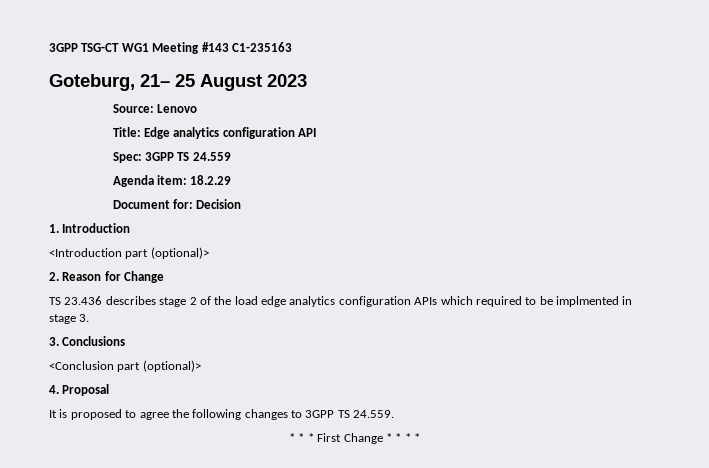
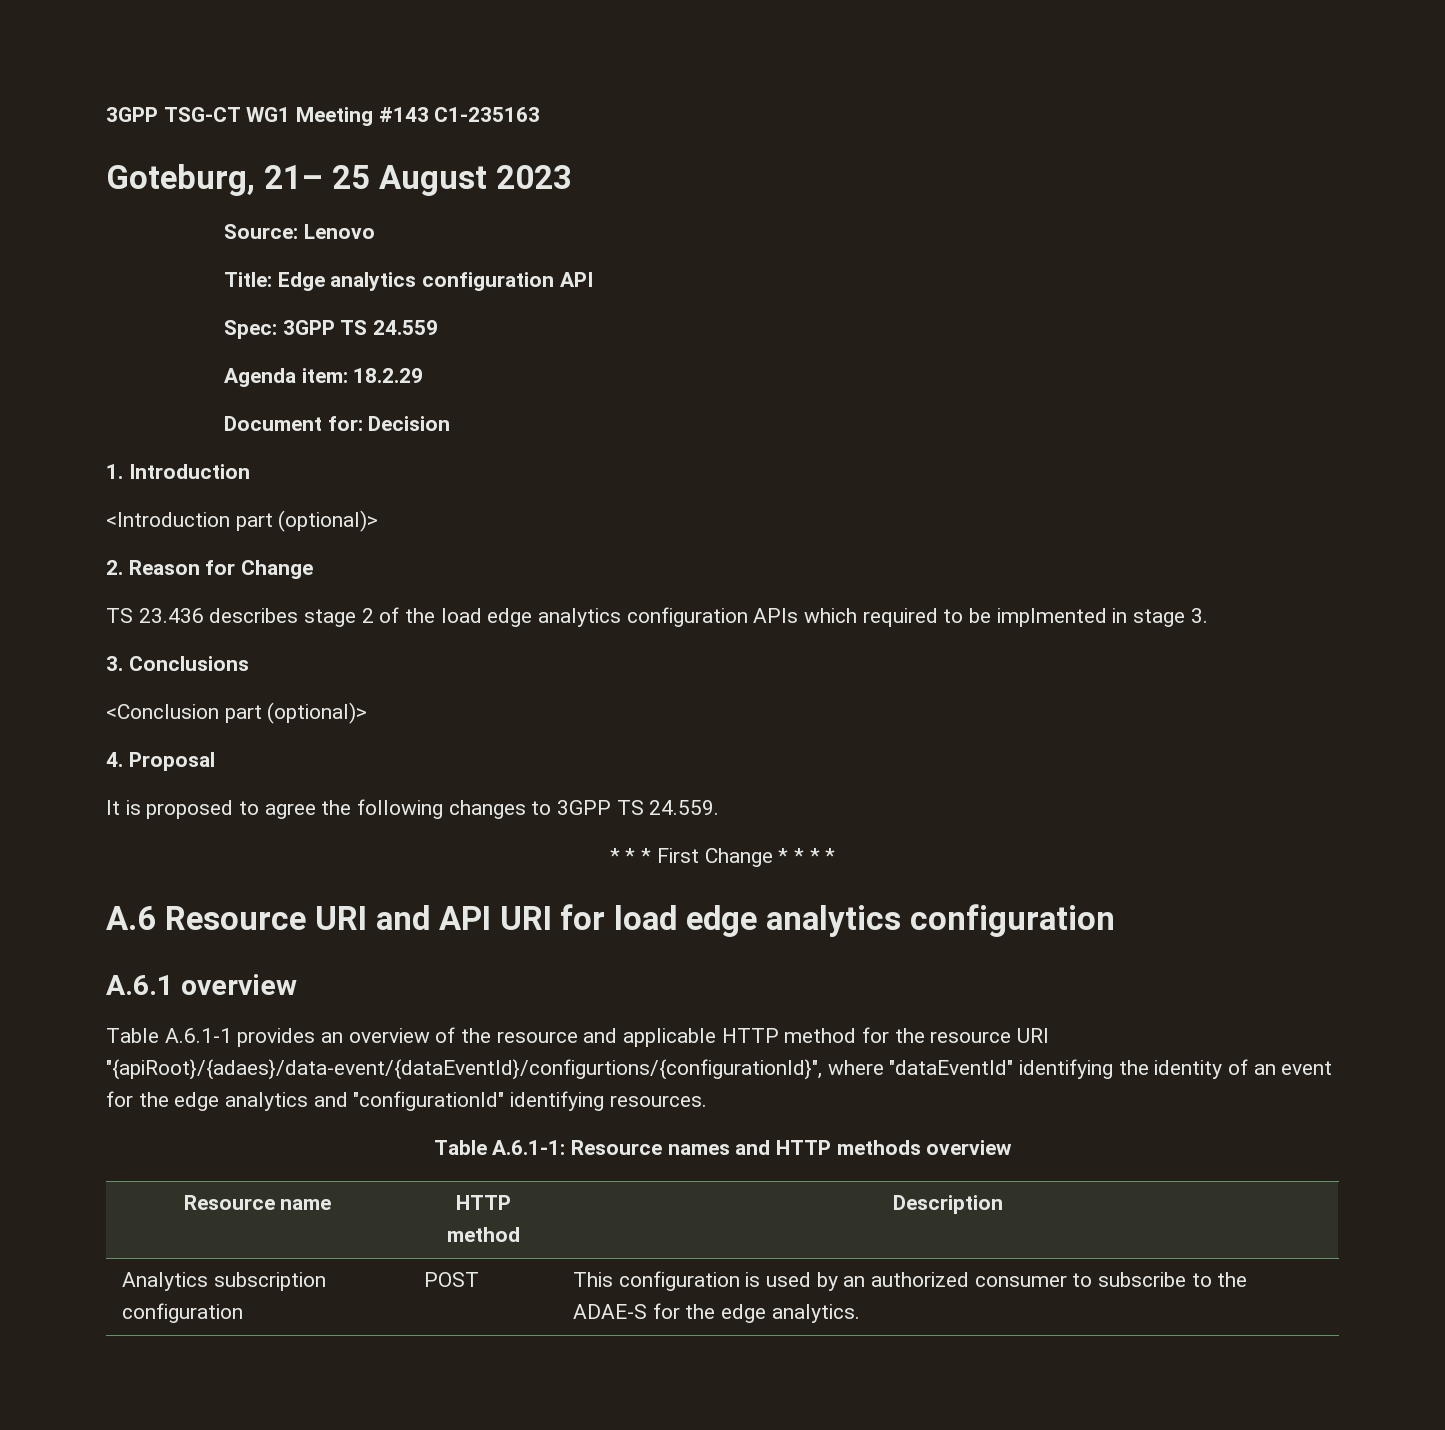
+ A.6 Resource URI and API URI for load edge analytics configuration
+ A.6.1 overview
+ Table A.6.1-1 provides an overview of the resource and applicable HTTP method for the resource URI "{apiRoot}/{adaes}/data-event/{dataEventId}/configurtions/{configurationId}", where "dataEventId" identifying the identity of an event for the edge analytics and "configurationId" identifying resources.
+ Table A.6.1-1: Resource names and HTTP methods overview
+ Resource name | HTTP method | Description
+ Analytics subscription configuration | POST | This configuration is used by an authorized consumer to subscribe to the ADAE-S for the edge analytics.

